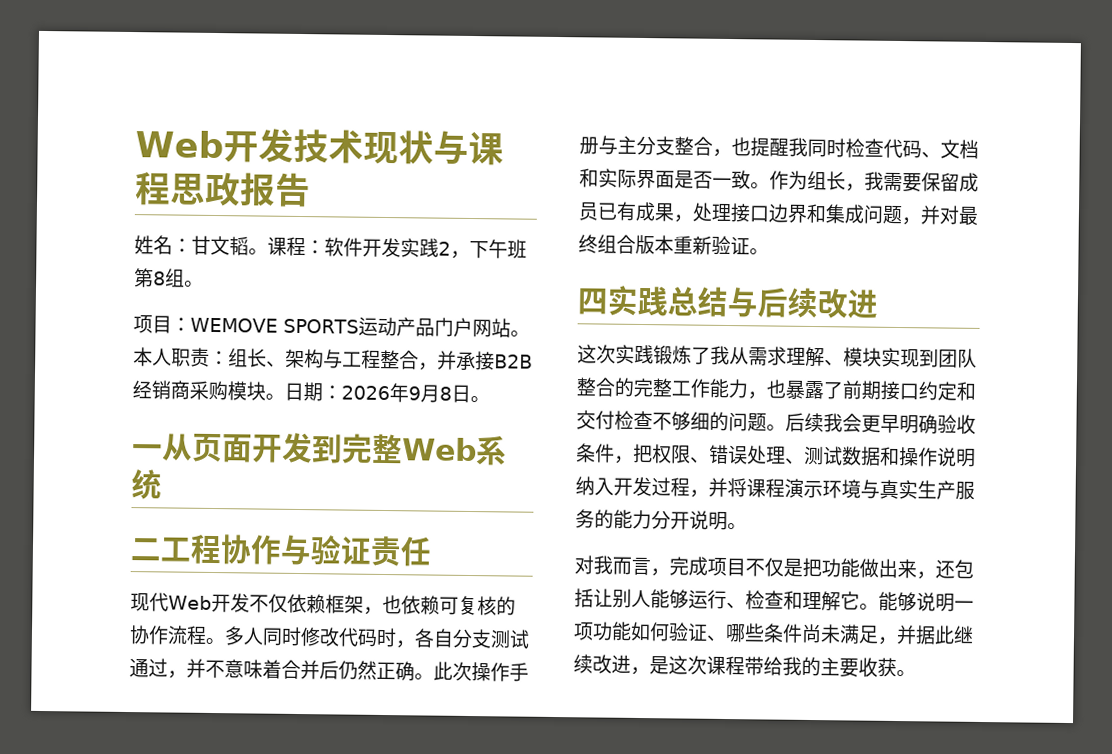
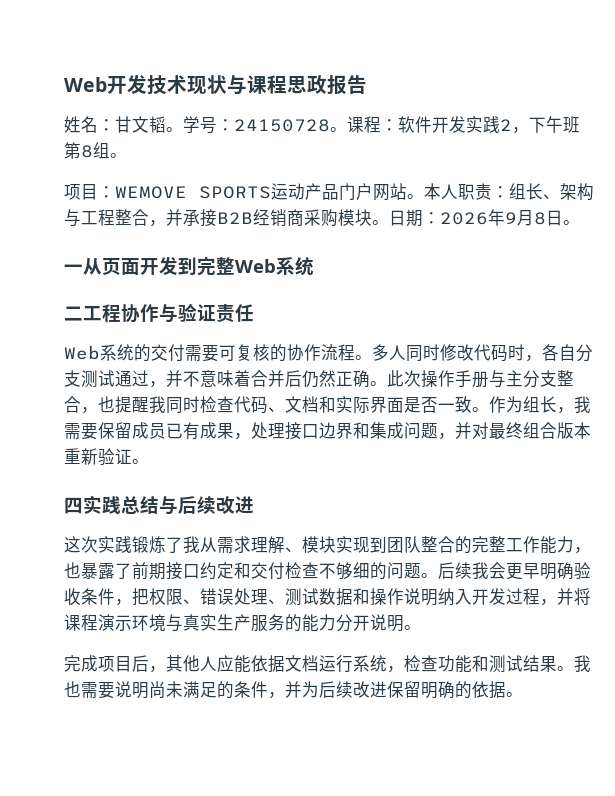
+ 学号：24150728。
- 现代Web开发不仅依赖框架，也依赖可复核的协作流程。
+ Web系统的交付需要可复核的协作流程。
- 对我而言，完成项目不仅是把功能做出来，还包括让别人能够运行、检查和理解它。能够说明一项功能如何验证、哪些条件尚未满足，并据此继续改进，是这次课程带给我的主要收获。
+ 完成项目后，其他人应能依据文档运行系统，检查功能和测试结果。我也需要说明尚未满足的条件，并为后续改进保留明确的依据。

